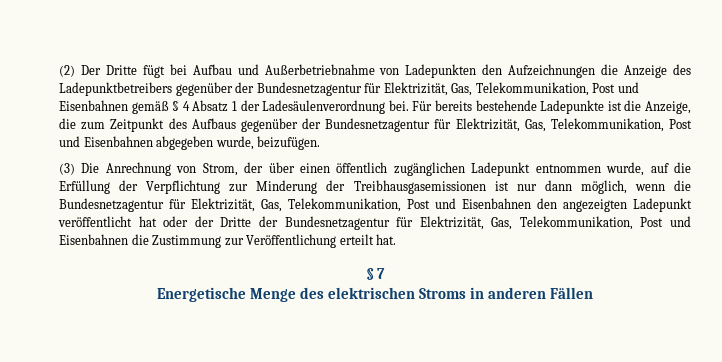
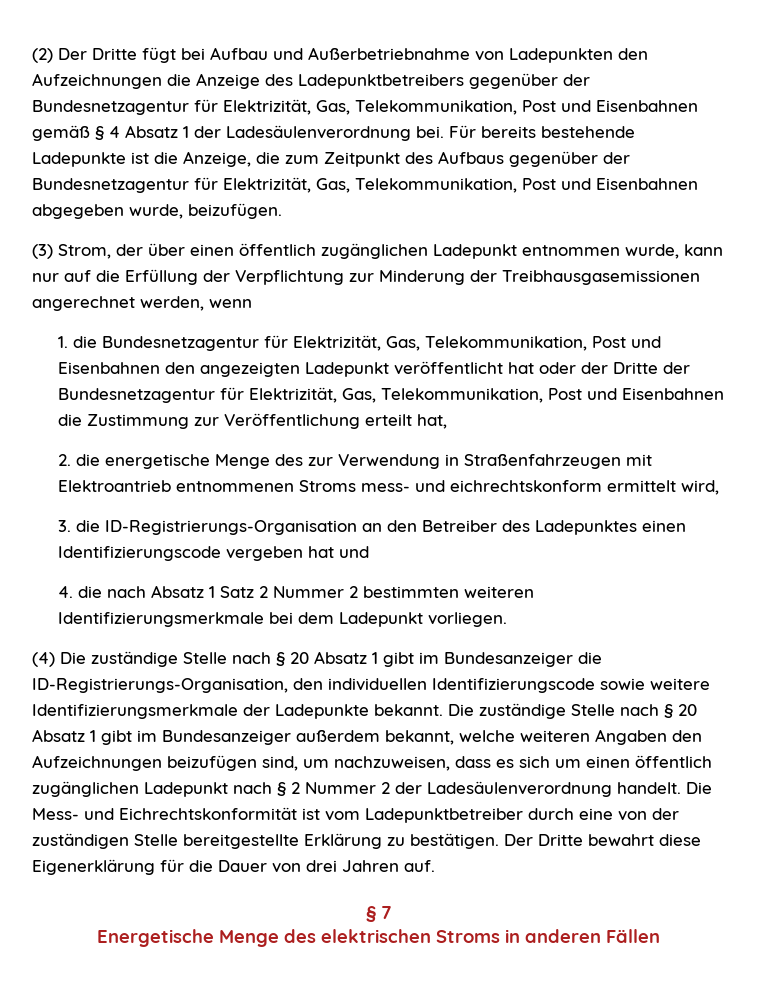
- (3) Die Anrechnung von Strom, der über einen öffentlich zugänglichen Ladepunkt entnommen wurde, auf die Erfüllung der Verpflichtung zur Minderung der Treibhausgasemissionen ist nur dann möglich, wenn die Bundesnetzagentur für Elektrizität, Gas, Telekommunikation, Post und Eisenbahnen den angezeigten Ladepunkt veröffentlicht hat oder der Dritte der Bundesnetzagentur für Elektrizität, Gas, Telekommunikation, Post und Eisenbahnen die Zustimmung zur Veröffentlichung erteilt hat.
+ (3) Strom, der über einen öffentlich zugänglichen Ladepunkt entnommen wurde, kann nur auf die Erfüllung der Verpflichtung zur Minderung der Treibhausgasemissionen angerechnet werden, wenn
+ 1. die Bundesnetzagentur für Elektrizität, Gas, Telekommunikation, Post und Eisenbahnen den angezeigten Ladepunkt veröffentlicht hat oder der Dritte der Bundesnetzagentur für Elektrizität, Gas, Telekommunikation, Post und Eisenbahnen die Zustimmung zur Veröffentlichung erteilt hat,
+ 2. die energetische Menge des zur Verwendung in Straßenfahrzeugen mit Elektroantrieb entnommenen Stroms mess- und eichrechtskonform ermittelt wird,
+ 3. die ID-Registrierungs-Organisation an den Betreiber des Ladepunktes einen Identifizierungscode vergeben hat und
+ 4. die nach Absatz 1 Satz 2 Nummer 2 bestimmten weiteren Identifizierungsmerkmale bei dem Ladepunkt vorliegen.
+ (4) Die zuständige Stelle nach § 20 Absatz 1 gibt im Bundesanzeiger die ID-Registrierungs-Organisation, den individuellen Identifizierungscode sowie weitere Identifizierungsmerkmale der Ladepunkte bekannt. Die zuständige Stelle nach § 20 Absatz 1 gibt im Bundesanzeiger außerdem bekannt, welche weiteren Angaben den Aufzeichnungen beizufügen sind, um nachzuweisen, dass es sich um einen öffentlich zugänglichen Ladepunkt nach § 2 Nummer 2 der Ladesäulenverordnung handelt. Die Mess- und Eichrechtskonformität ist vom Ladepunktbetreiber durch eine von der zuständigen Stelle bereitgestellte Erklärung zu bestätigen. Der Dritte bewahrt diese Eigenerklärung für die Dauer von drei Jahren auf.

